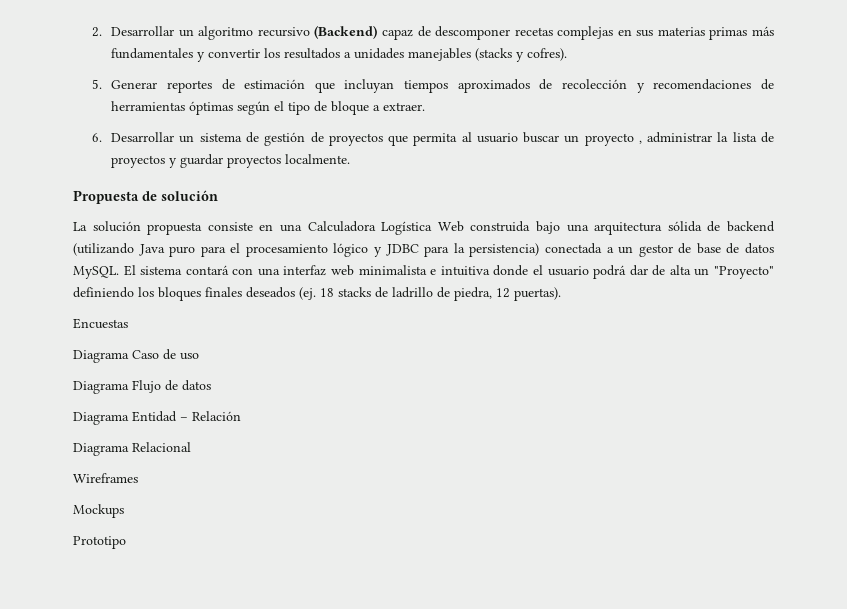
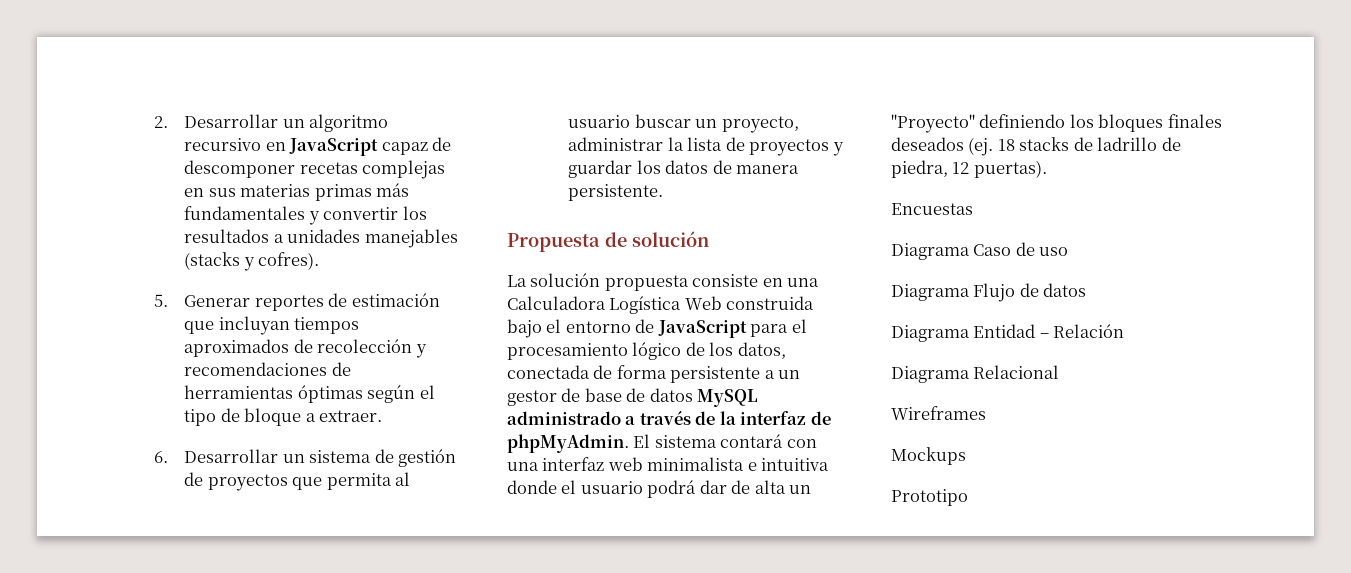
- 2. Desarrollar un algoritmo recursivo (Backend) capaz de descomponer recetas complejas en sus materias primas más fundamentales y convertir los resultados a unidades manejables (stacks y cofres).
+ 2. Desarrollar un algoritmo recursivo en JavaScript capaz de descomponer recetas complejas en sus materias primas más fundamentales y convertir los resultados a unidades manejables (stacks y cofres).
- 6. Desarrollar un sistema de gestión de proyectos que permita al usuario buscar un proyecto , administrar la lista de proyectos y guardar proyectos localmente.
+ 6. Desarrollar un sistema de gestión de proyectos que permita al usuario buscar un proyecto, administrar la lista de proyectos y guardar los datos de manera persistente.
- La solución propuesta consiste en una Calculadora Logística Web construida bajo una arquitectura sólida de backend (utilizando Java puro para el procesamiento lógico y JDBC para la persistencia) conectada a un gestor de base de datos MySQL.
+ La solución propuesta consiste en una Calculadora Logística Web construida bajo el entorno de JavaScript para el procesamiento lógico de los datos, conectada de forma persistente a un gestor de base de datos MySQL administrado a través de la interfaz de phpMyAdmin.

